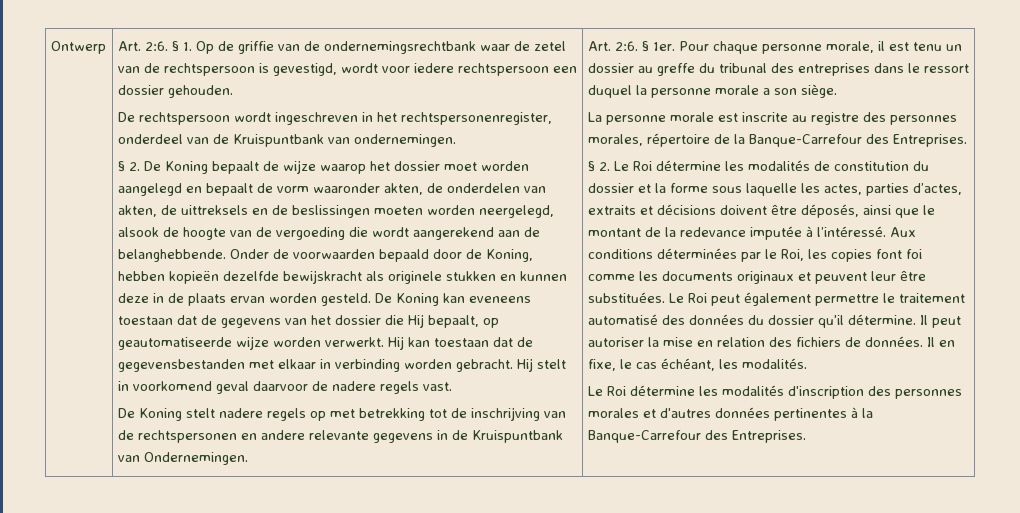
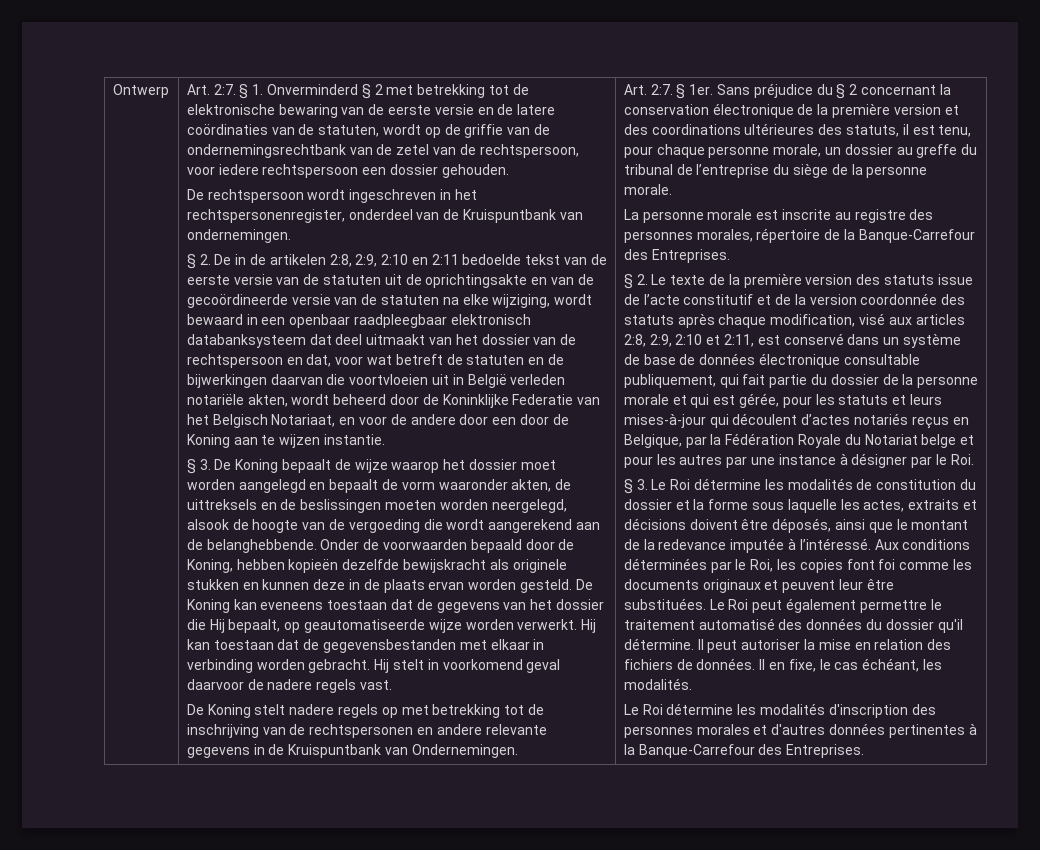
- Ontwerp | Art. 2:6.
+ Ontwerp | Art. 2:7.
- § 1. Op de griffie van de ondernemingsrechtbank waar de zetel van de rechtspersoon is gevestigd, wordt voor iedere rechtspersoon een dossier gehouden.
+ § 1. Onverminderd § 2 met betrekking tot de elektronische bewaring van de eerste versie en de latere coördinaties van de statuten, wordt op de griffie van de ondernemingsrechtbank van de zetel van de rechtspersoon, voor iedere rechtspersoon een dossier gehouden.
- § 2. De Koning bepaalt de wijze waarop het dossier moet worden aangelegd en bepaalt de vorm waaronder akten, de onderdelen van akten, de uittreksels en de beslissingen moeten worden neergelegd, alsook de hoogte van de vergoeding die wordt aangerekend aan de belanghebbende.
+ § 2. De in de artikelen 2:8, 2:9, 2:10 en 2:11 bedoelde tekst van de eerste versie van de statuten uit de oprichtingsakte en van de gecoördineerde versie van de statuten na elke wijziging, wordt bewaard in een openbaar raadpleegbaar elektronisch databanksysteem dat deel uitmaakt van het dossier van de rechtspersoon en dat, voor wat betreft de statuten en de bijwerkingen daarvan die voortvloeien uit in België verleden notariële akten, wordt beheerd door de Koninklijke Federatie van het Belgisch Notariaat, en voor de andere door een door de Koning aan te wijzen instantie.
+ § 3. De Koning bepaalt de wijze waarop het dossier moet worden aangelegd en bepaalt de vorm waaronder akten, de uittreksels en de beslissingen moeten worden neergelegd, alsook de hoogte van de vergoeding die wordt aangerekend aan de belanghebbende.
- De Koning stelt nadere regels op met betrekking tot de inschrijving van de rechtspersonen en andere relevante gegevens in de Kruispuntbank van Ondernemingen. | Art. 2:6.
+ De Koning stelt nadere regels op met betrekking tot de inschrijving van de rechtspersonen en andere relevante gegevens in de Kruispuntbank van Ondernemingen. | Art. 2:7.
- Pour chaque personne morale, il est tenu un dossier au greffe du tribunal des entreprises dans le ressort duquel la personne morale a son siège.
+ Sans préjudice du § 2 concernant la conservation électronique de la première version et des coordinations ultérieures des statuts, il est tenu, pour chaque personne morale, un dossier au greffe du tribunal de l’entreprise du siège de la personne morale.
- § 2. Le Roi détermine les modalités de constitution du dossier et la forme sous laquelle les actes, parties d’actes, extraits et décisions doivent être déposés, ainsi que le montant de la redevance imputée à l’intéressé.
+ § 2. Le texte de la première version des statuts issue de l’acte constitutif et de la version coordonnée des statuts après chaque modification, visé aux articles 2:8, 2:9, 2:10 et 2:11, est conservé dans un système de base de données électronique consultable publiquement, qui fait partie du dossier de la personne morale et qui est gérée, pour les statuts et leurs mises-à-jour qui découlent d’actes notariés reçus en Belgique, par la Fédération Royale du Notariat belge et pour les autres par une instance à désigner par le Roi.
+ § 3. Le Roi détermine les modalités de constitution du dossier et la forme sous laquelle les actes, extraits et décisions doivent être déposés, ainsi que le montant de la redevance imputée à l’intéressé.

